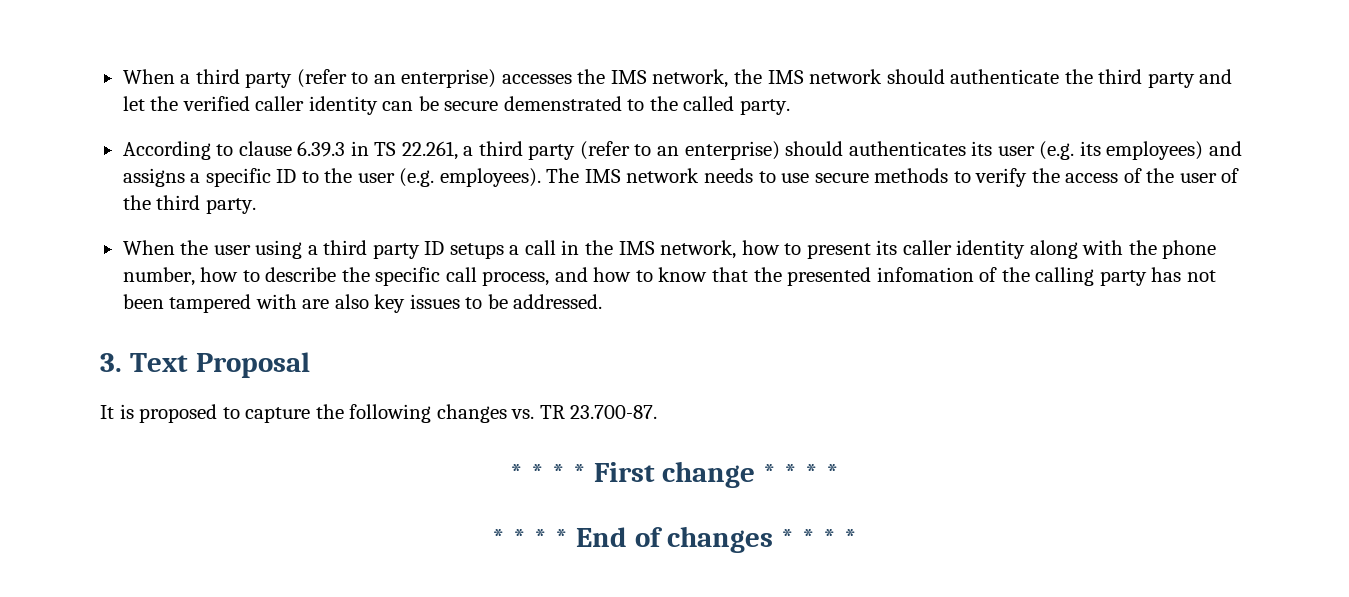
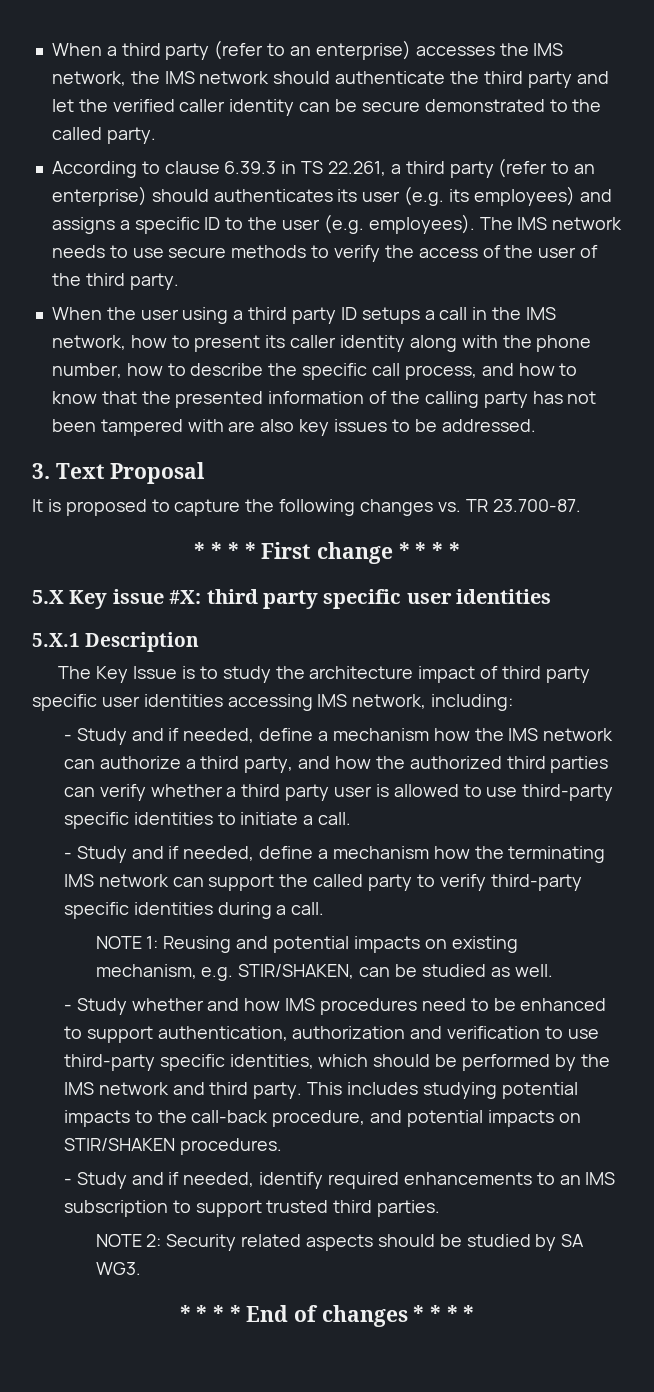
- When a third party (refer to an enterprise) accesses the IMS network, the IMS network should authenticate the third party and let the verified caller identity can be secure demenstrated to the called party.
+ When a third party (refer to an enterprise) accesses the IMS network, the IMS network should authenticate the third party and let the verified caller identity can be secure demonstrated to the called party.
- When the user using a third party ID setups a call in the IMS network, how to present its caller identity along with the phone number, how to describe the specific call process, and how to know that the presented infomation of the calling party has not been tampered with are also key issues to be addressed.
+ When the user using a third party ID setups a call in the IMS network, how to present its caller identity along with the phone number, how to describe the specific call process, and how to know that the presented information of the calling party has not been tampered with are also key issues to be addressed.
+ 5.X Key issue #X: third party specific user identities
+ 5.X.1 Description
+ The Key Issue is to study the architecture impact of third party specific user identities accessing IMS network, including:
+ - Study and if needed, define a mechanism how the IMS network can authorize a third party, and how the authorized third parties can verify whether a third party user is allowed to use third-party specific identities to initiate a call.
+ - Study and if needed, define a mechanism how the terminating IMS network can support the called party to verify third-party specific identities during a call.
+ NOTE 1: Reusing and potential impacts on existing mechanism, e.g. STIR/SHAKEN, can be studied as well.
+ - Study whether and how IMS procedures need to be enhanced to support authentication, authorization and verification to use third-party specific identities, which should be performed by the IMS network and third party. This includes studying potential impacts to the call-back procedure, and potential impacts on STIR/SHAKEN procedures.
+ - Study and if needed, identify required enhancements to an IMS subscription to support trusted third parties.
+ NOTE 2: Security related aspects should be studied by SA WG3.

